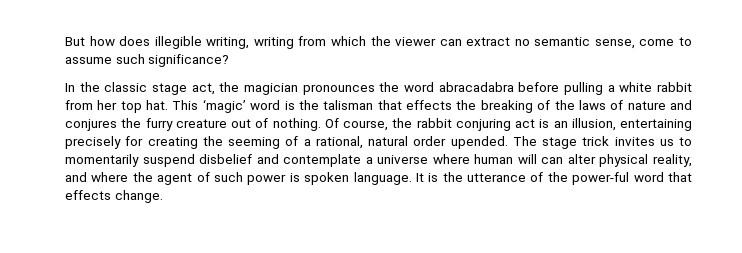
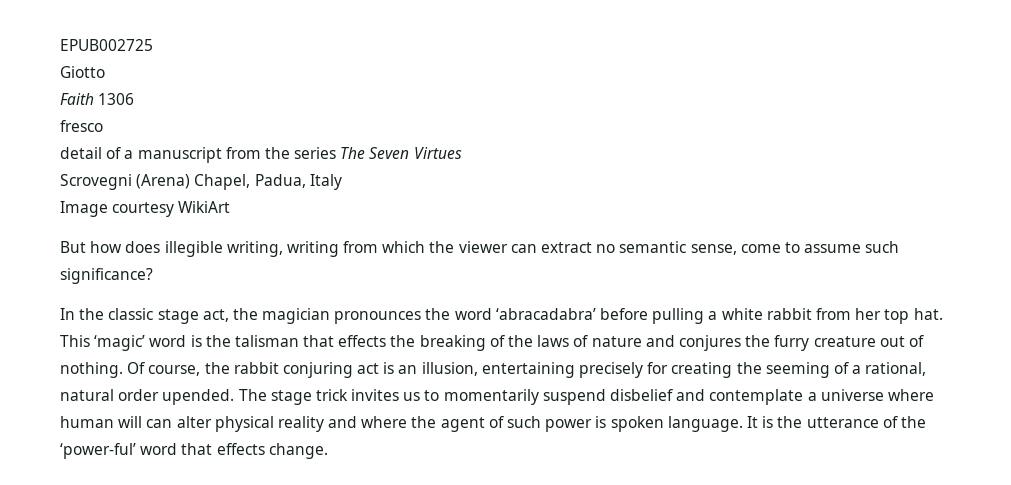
+ EPUB002725
+ Giotto
+ Faith 1306
+ fresco
+ detail of a manuscript from the series The Seven Virtues
+ Scrovegni (Arena) Chapel, Padua, Italy
+ Image courtesy WikiArt
- In the classic stage act, the magician pronounces the word abracadabra before pulling a white rabbit from her top hat.
+ In the classic stage act, the magician pronounces the word ‘abracadabra’ before pulling a white rabbit from her top hat.
- The stage trick invites us to momentarily suspend disbelief and contemplate a universe where human will can alter physical reality, and where the agent of such power is spoken language.
+ The stage trick invites us to momentarily suspend disbelief and contemplate a universe where human will can alter physical reality and where the agent of such power is spoken language.
- It is the utterance of the power-ful word that effects change.
+ It is the utterance of the ‘power-ful’ word that effects change.

